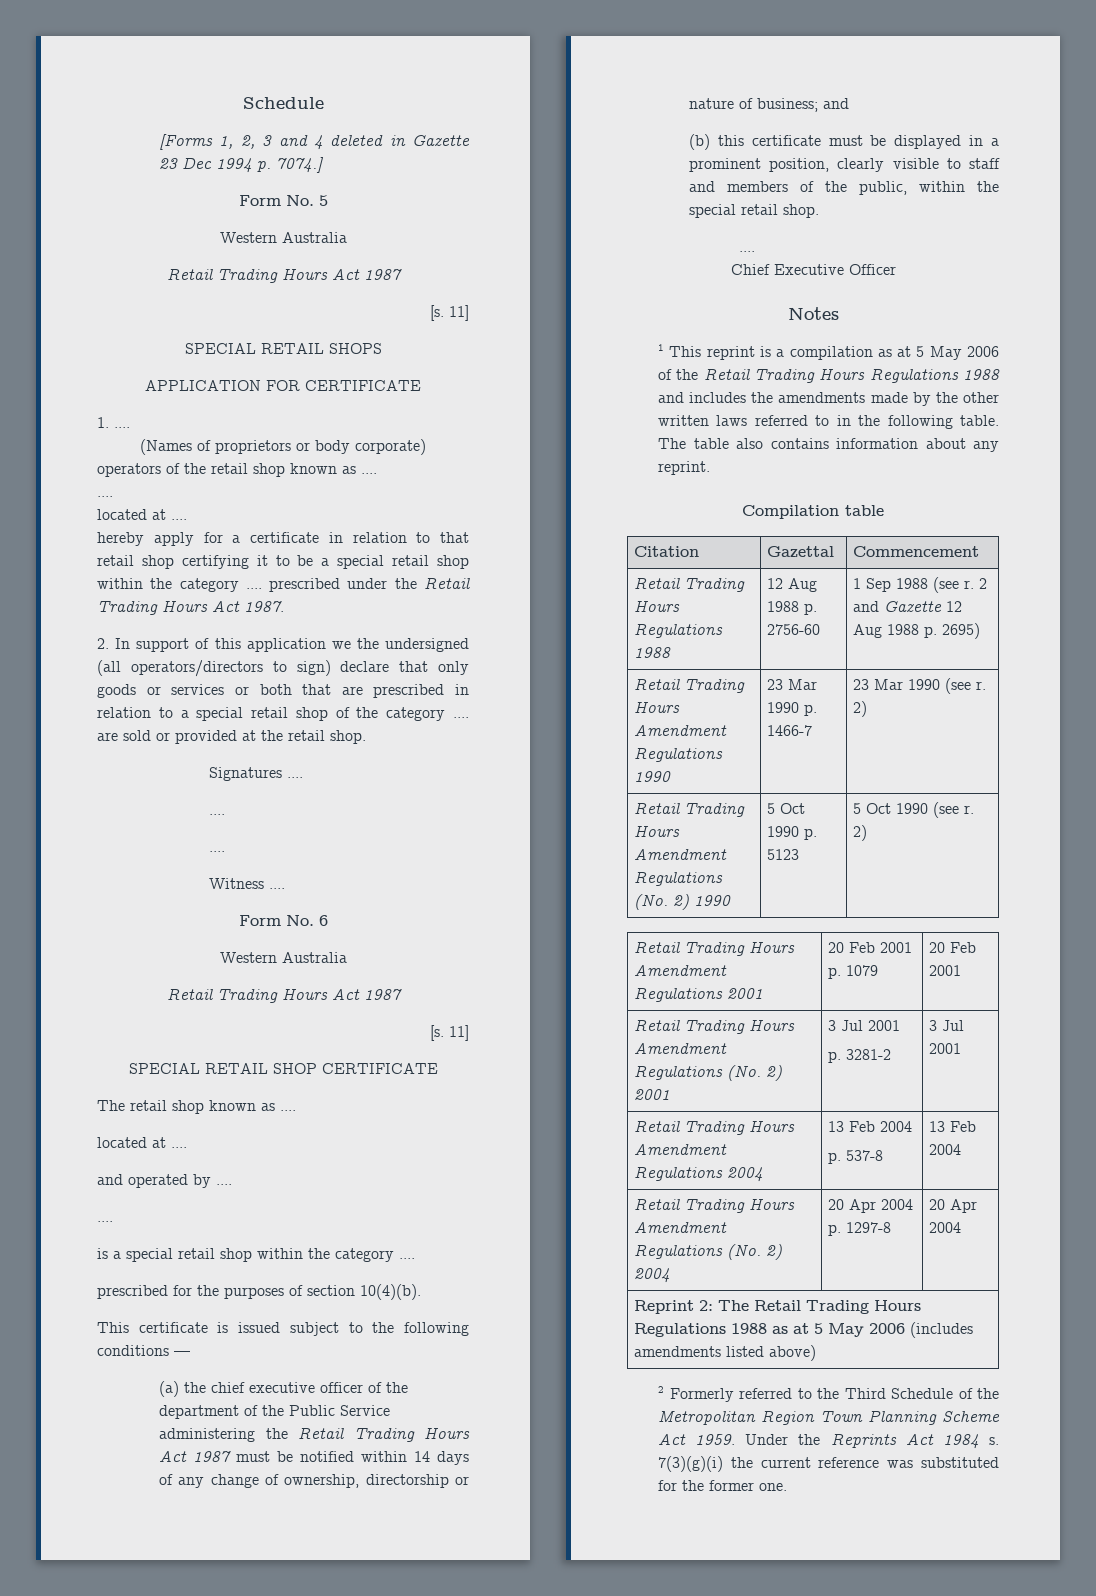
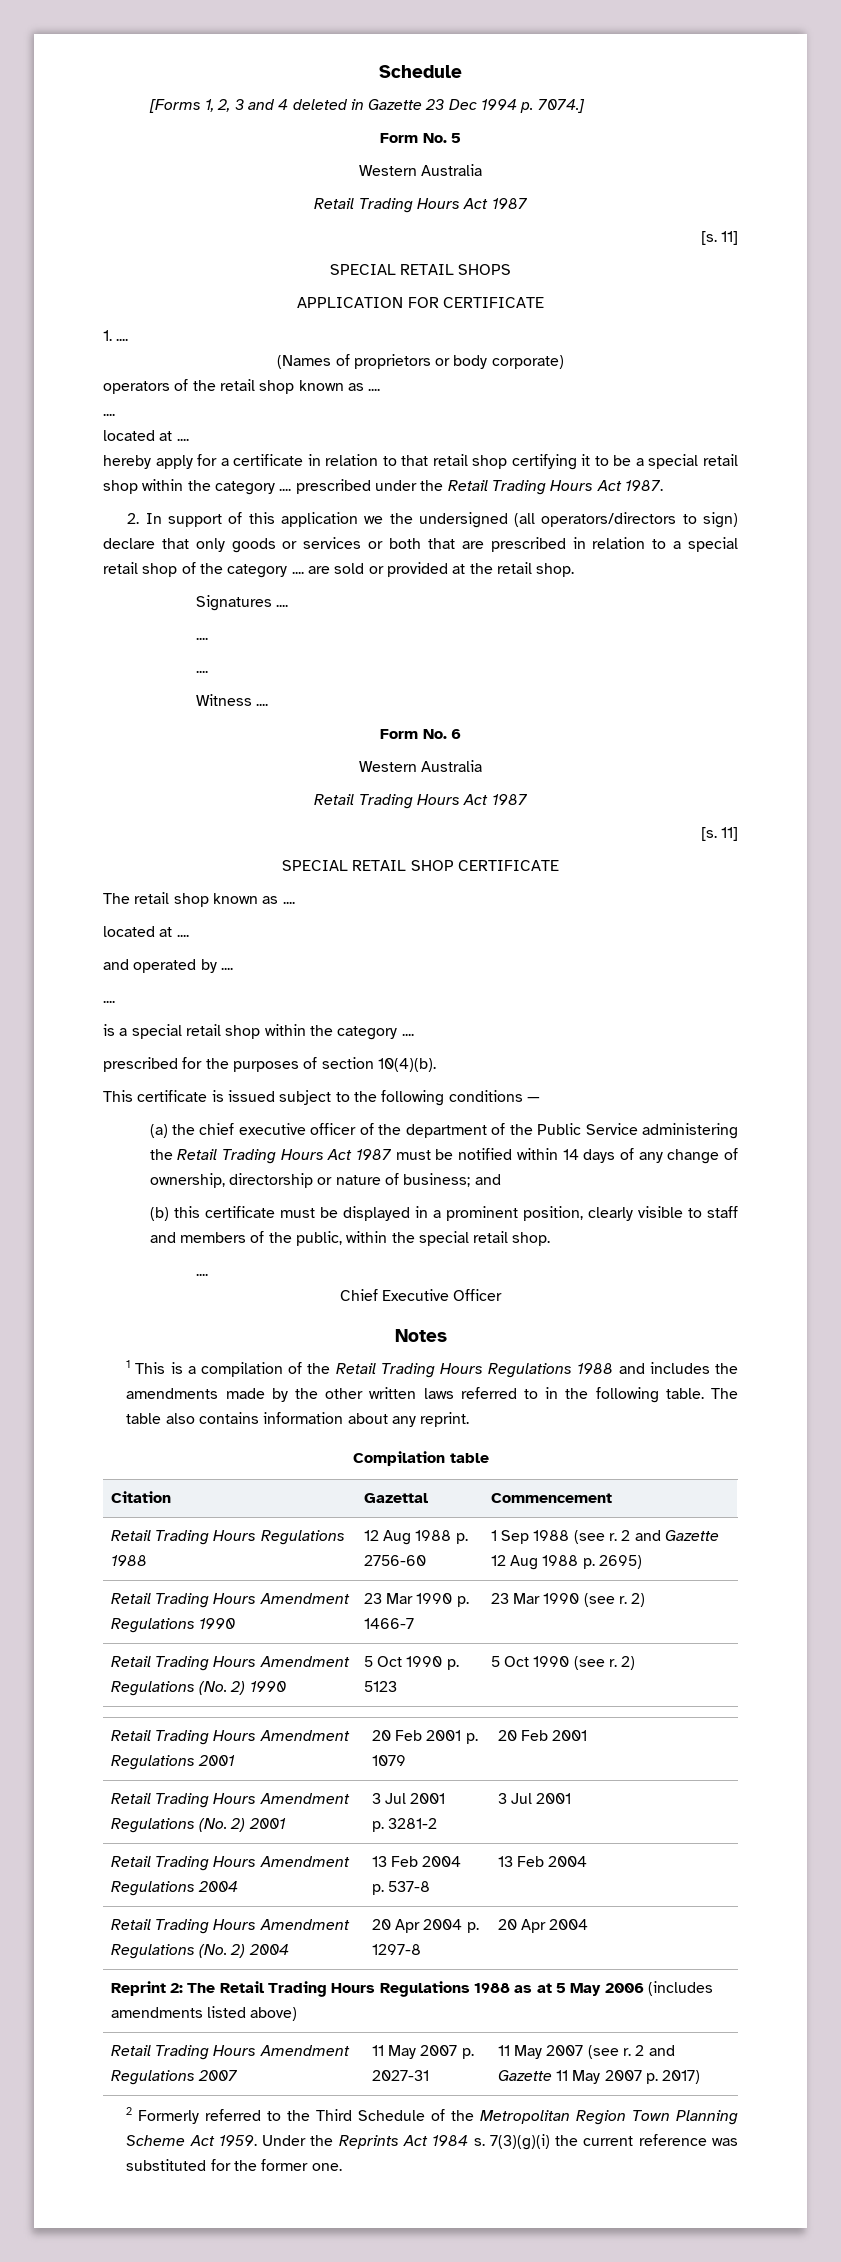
- 1 This reprint is a compilation as at 5 May 2006 of the Retail Trading Hours Regulations 1988 and includes the amendments made by the other written laws referred to in the following table.
+ 1 This is a compilation of the Retail Trading Hours Regulations 1988 and includes the amendments made by the other written laws referred to in the following table.
+ Retail Trading Hours Amendment Regulations 2007 | 11 May 2007 p. 2027-31 | 11 May 2007 (see r. 2 and Gazette 11 May 2007 p. 2017)

